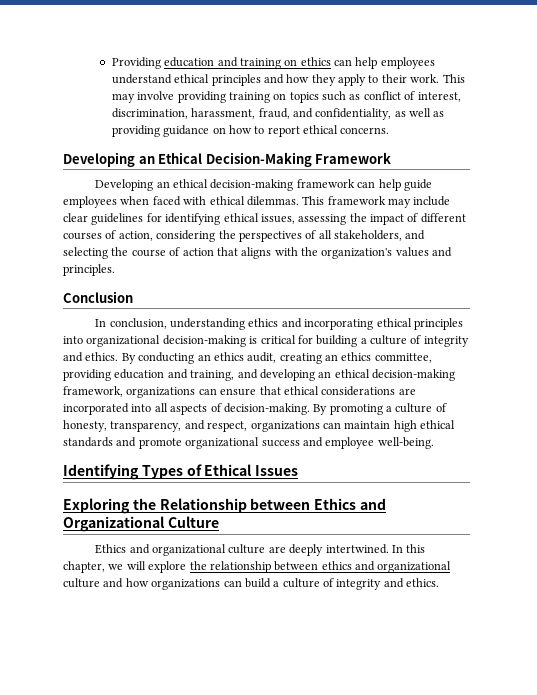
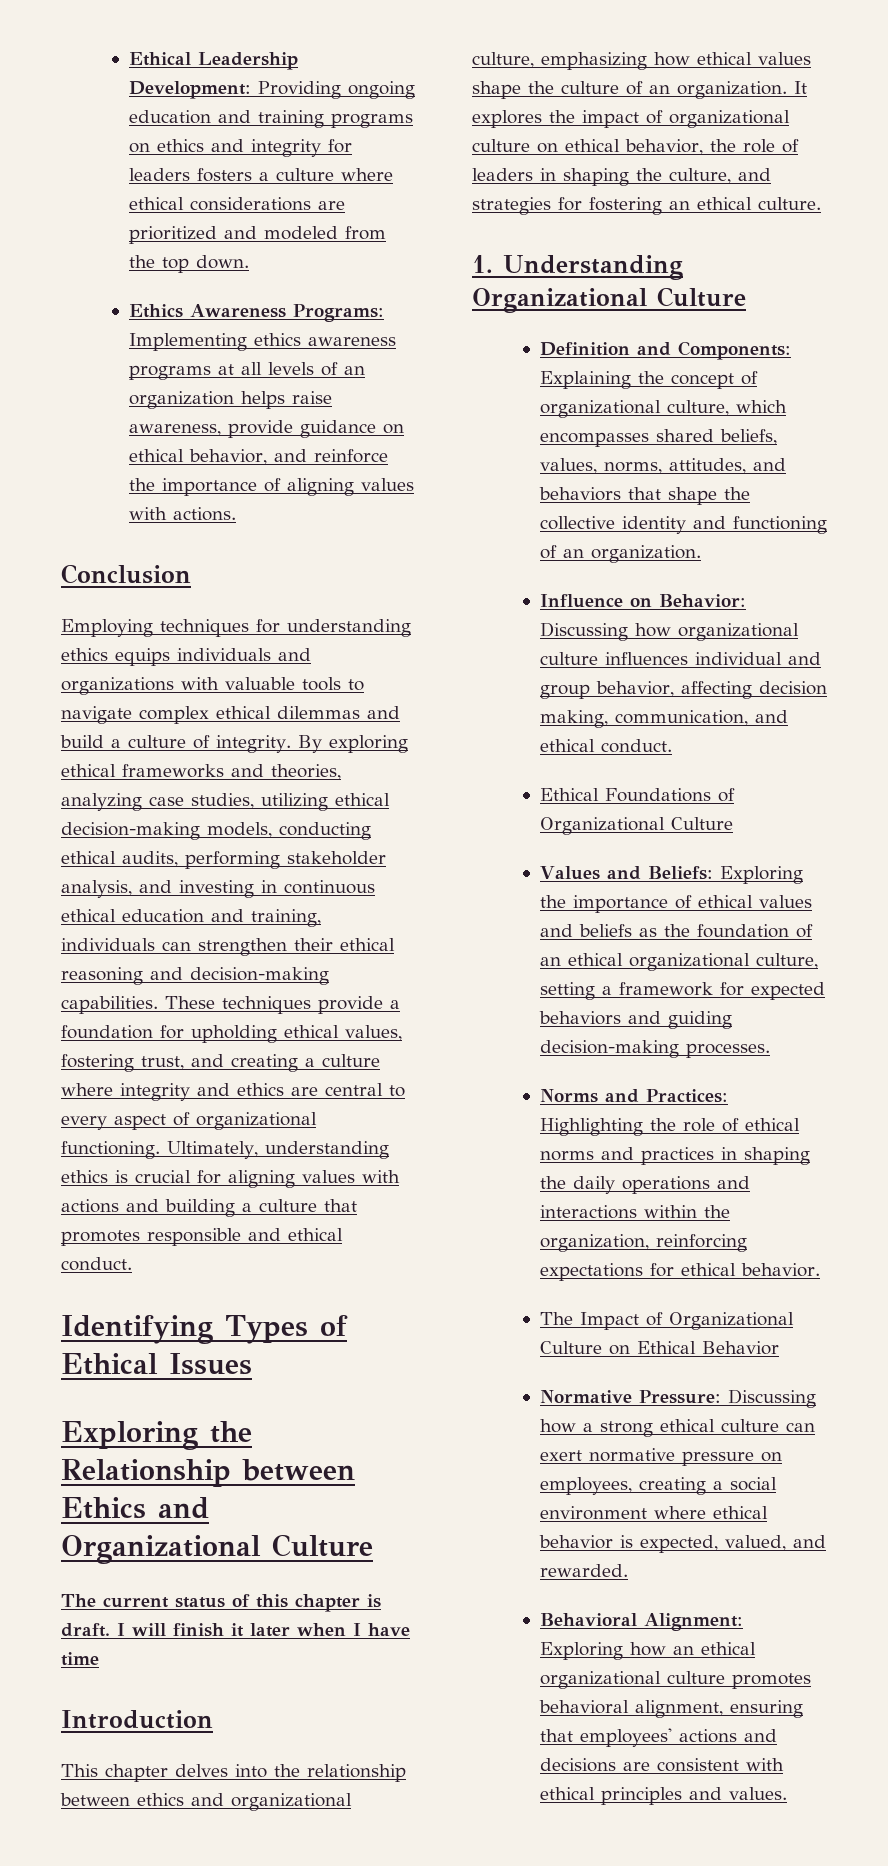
- Providing education and training on ethics can help employees understand ethical principles and how they apply to their work. This may involve providing training on topics such as conflict of interest, discrimination, harassment, fraud, and confidentiality, as well as providing guidance on how to report ethical concerns.
- Developing an Ethical Decision-Making Framework
- Developing an ethical decision-making framework can help guide employees when faced with ethical dilemmas. This framework may include clear guidelines for identifying ethical issues, assessing the impact of different courses of action, considering the perspectives of all stakeholders, and selecting the course of action that aligns with the organization's values and principles.
+ Ethical Leadership Development: Providing ongoing education and training programs on ethics and integrity for leaders fosters a culture where ethical considerations are prioritized and modeled from the top down.
+ Ethics Awareness Programs: Implementing ethics awareness programs at all levels of an organization helps raise awareness, provide guidance on ethical behavior, and reinforce the importance of aligning values with actions.
  Conclusion
- In conclusion, understanding ethics and incorporating ethical principles into organizational decision-making is critical for building a culture of integrity and ethics. By conducting an ethics audit, creating an ethics committee, providing education and training, and developing an ethical decision-making framework, organizations can ensure that ethical considerations are incorporated into all aspects of decision-making. By promoting a culture of honesty, transparency, and respect, organizations can maintain high ethical standards and promote organizational success and employee well-being.
+ Employing techniques for understanding ethics equips individuals and organizations with valuable tools to navigate complex ethical dilemmas and build a culture of integrity. By exploring ethical frameworks and theories, analyzing case studies, utilizing ethical decision-making models, conducting ethical audits, performing stakeholder analysis, and investing in continuous ethical education and training, individuals can strengthen their ethical reasoning and decision-making capabilities. These techniques provide a foundation for upholding ethical values, fostering trust, and creating a culture where integrity and ethics are central to every aspect of organizational functioning. Ultimately, understanding ethics is crucial for aligning values with actions and building a culture that promotes responsible and ethical conduct.
- Ethics and organizational culture are deeply intertwined. In this chapter, we will explore the relationship between ethics and organizational culture and how organizations can build a culture of integrity and ethics.
+ The current status of this chapter is draft. I will finish it later when I have time
+ Introduction
+ This chapter delves into the relationship between ethics and organizational culture, emphasizing how ethical values shape the culture of an organization. It explores the impact of organizational culture on ethical behavior, the role of leaders in shaping the culture, and strategies for fostering an ethical culture.
+ 1. Understanding Organizational Culture
+ Definition and Components: Explaining the concept of organizational culture, which encompasses shared beliefs, values, norms, attitudes, and behaviors that shape the collective identity and functioning of an organization.
+ Influence on Behavior: Discussing how organizational culture influences individual and group behavior, affecting decision making, communication, and ethical conduct.
+ Ethical Foundations of Organizational Culture
+ Values and Beliefs: Exploring the importance of ethical values and beliefs as the foundation of an ethical organizational culture, setting a framework for expected behaviors and guiding decision-making processes.
+ Norms and Practices: Highlighting the role of ethical norms and practices in shaping the daily operations and interactions within the organization, reinforcing expectations for ethical behavior.
+ The Impact of Organizational Culture on Ethical Behavior
+ Normative Pressure: Discussing how a strong ethical culture can exert normative pressure on employees, creating a social environment where ethical behavior is expected, valued, and rewarded.
+ Behavioral Alignment: Exploring how an ethical organizational culture promotes behavioral alignment, ensuring that employees' actions and decisions are consistent with ethical principles and values.

